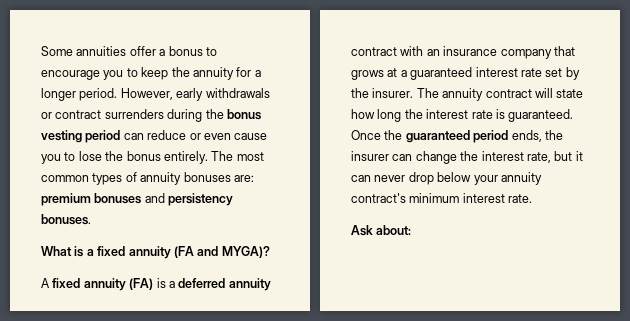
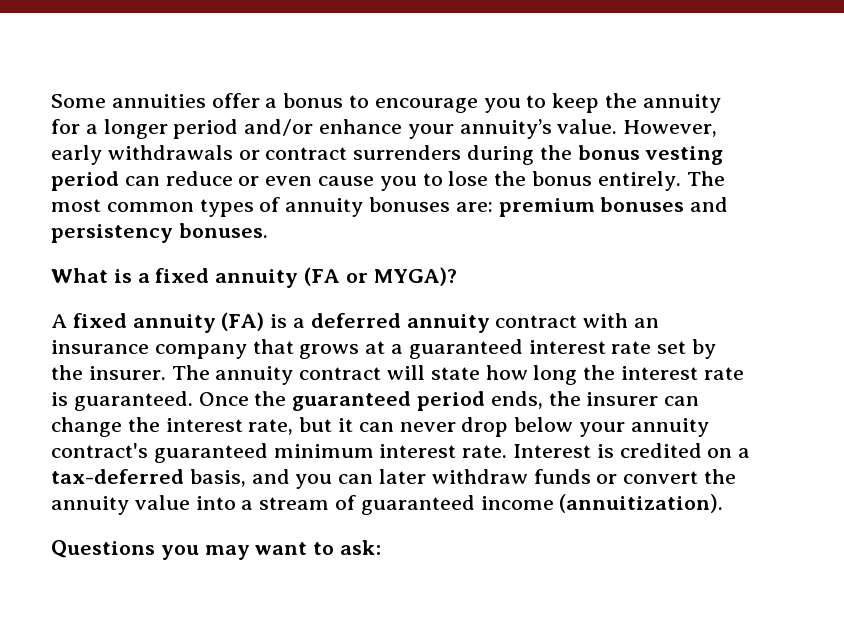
- Some annuities offer a bonus to encourage you to keep the annuity for a longer period.
+ Some annuities offer a bonus to encourage you to keep the annuity for a longer period and/or enhance your annuity’s value.
- What is a fixed annuity (FA and MYGA)?
+ What is a fixed annuity (FA or MYGA)?
- Once the guaranteed period ends, the insurer can change the interest rate, but it can never drop below your annuity contract's minimum interest rate.
- Ask about:
+ Once the guaranteed period ends, the insurer can change the interest rate, but it can never drop below your annuity contract's guaranteed minimum interest rate. Interest is credited on a tax-deferred basis, and you can later withdraw funds or convert the annuity value into a stream of guaranteed income (annuitization).
+ Questions you may want to ask:

